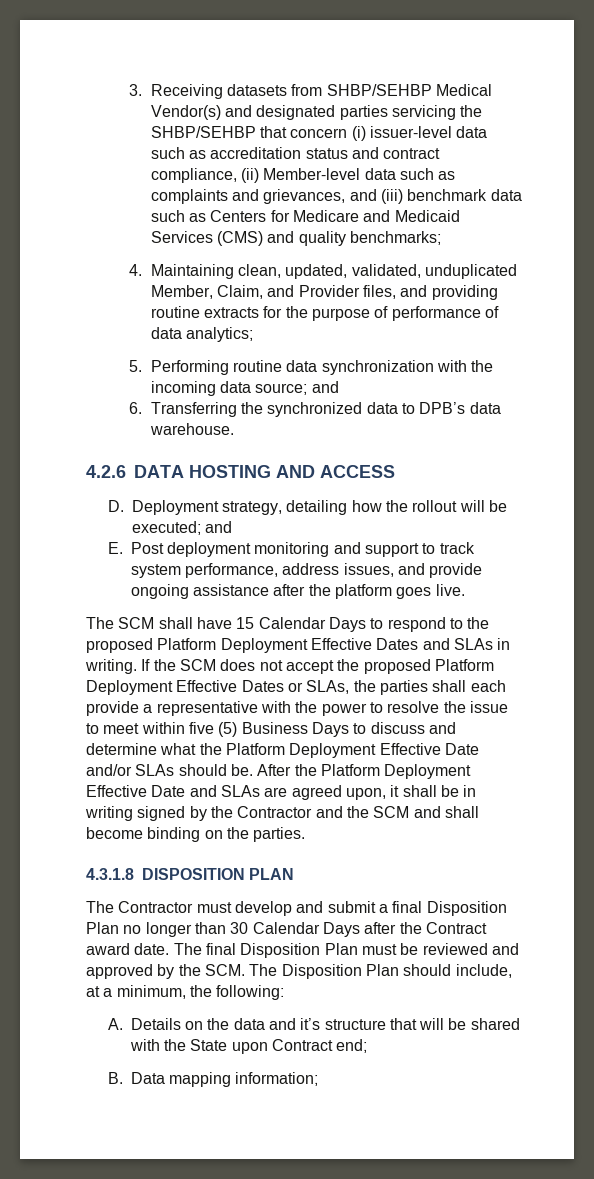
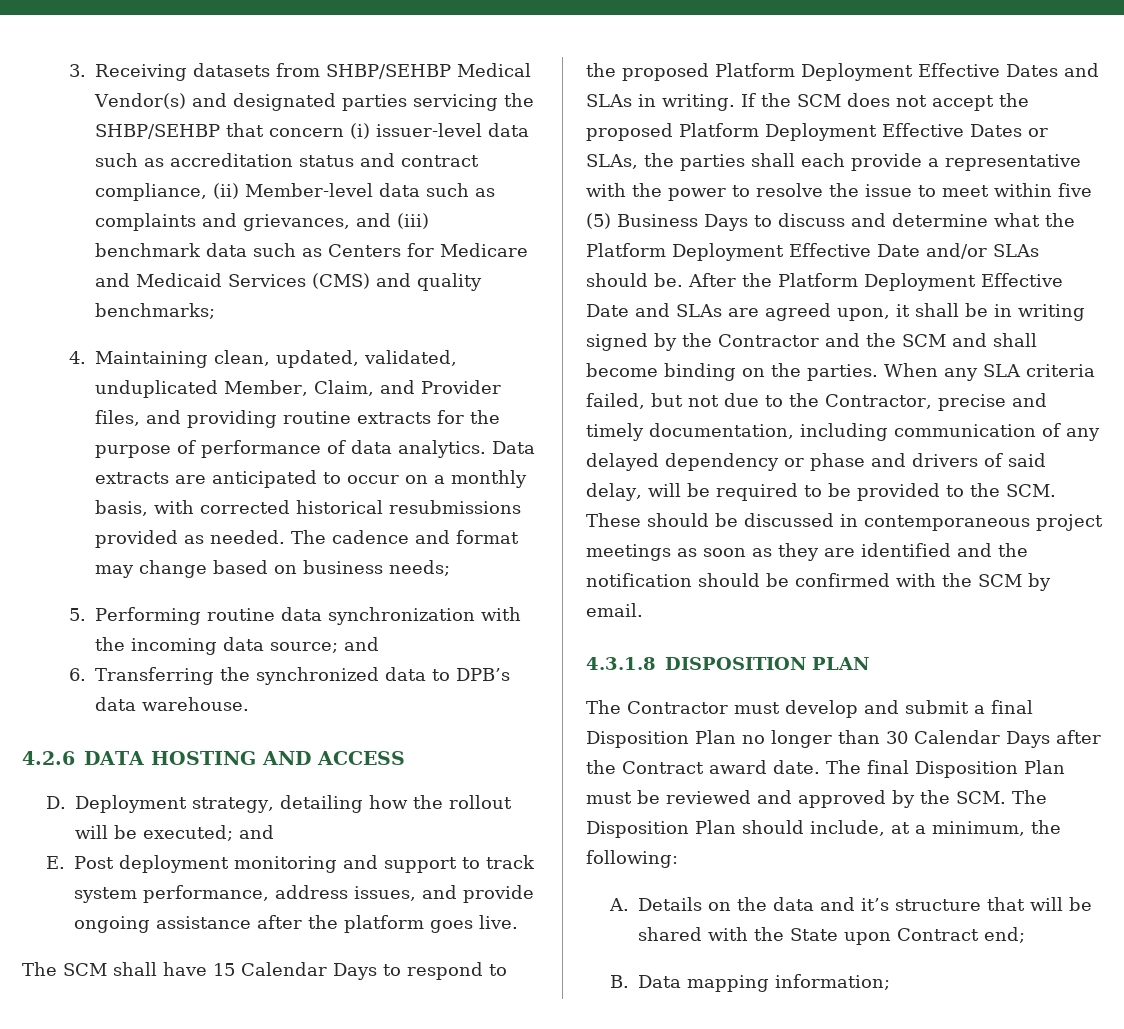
- 4. Maintaining clean, updated, validated, unduplicated Member, Claim, and Provider files, and providing routine extracts for the purpose of performance of data analytics;
+ 4. Maintaining clean, updated, validated, unduplicated Member, Claim, and Provider files, and providing routine extracts for the purpose of performance of data analytics. Data extracts are anticipated to occur on a monthly basis, with corrected historical resubmissions provided as needed. The cadence and format may change based on business needs;
+ When any SLA criteria failed, but not due to the Contractor, precise and timely documentation, including communication of any delayed dependency or phase and drivers of said delay, will be required to be provided to the SCM. These should be discussed in contemporaneous project meetings as soon as they are identified and the notification should be confirmed with the SCM by email.

